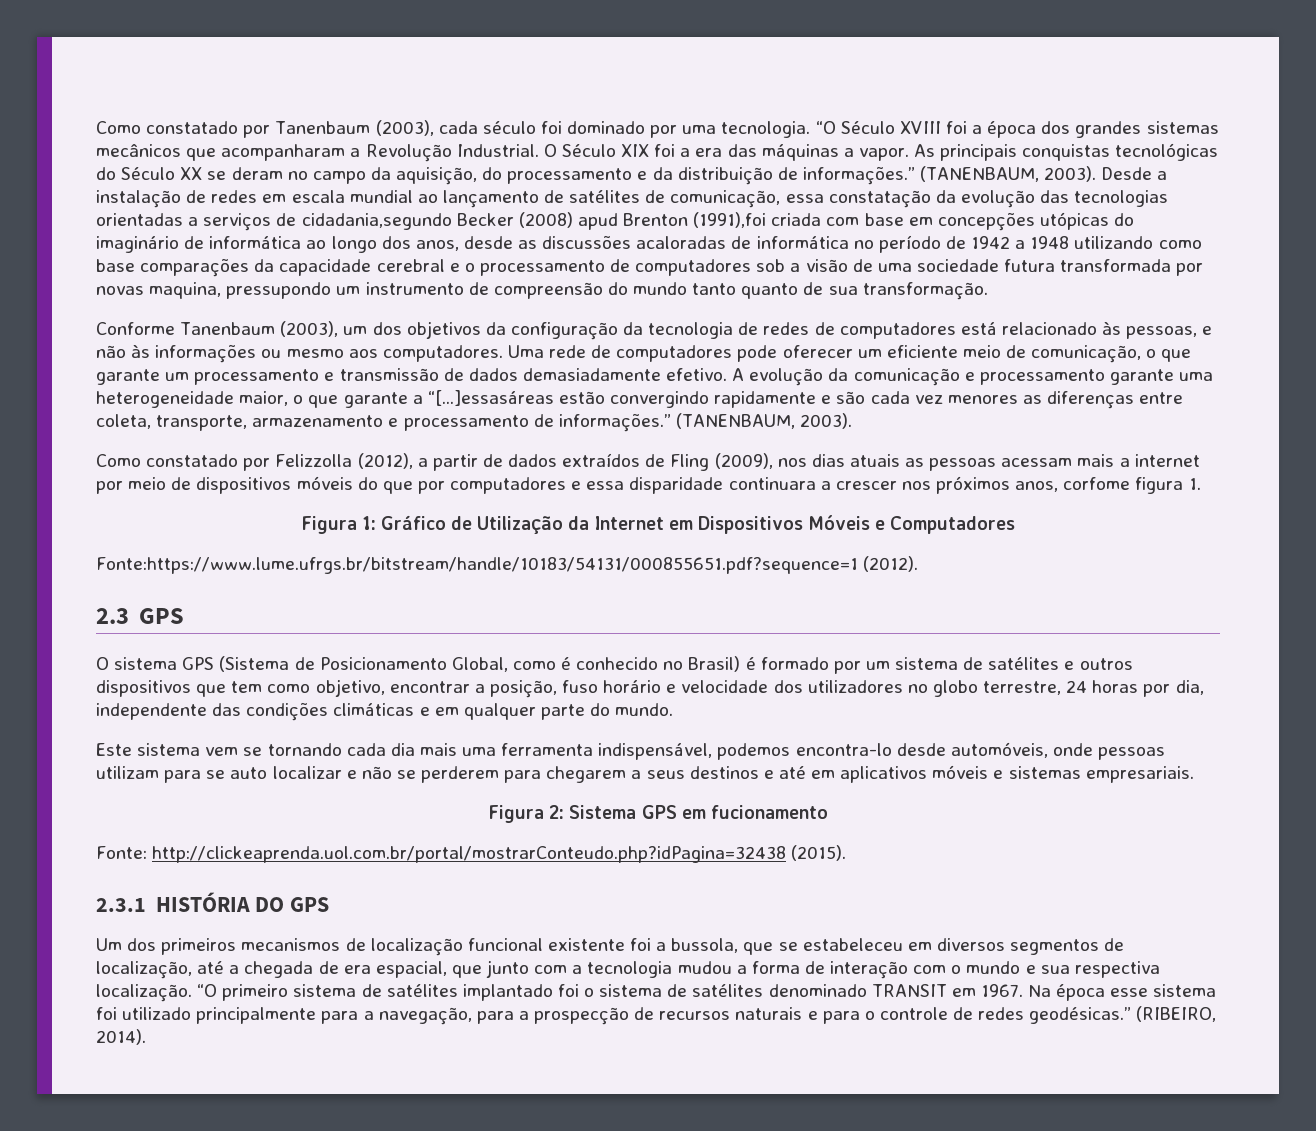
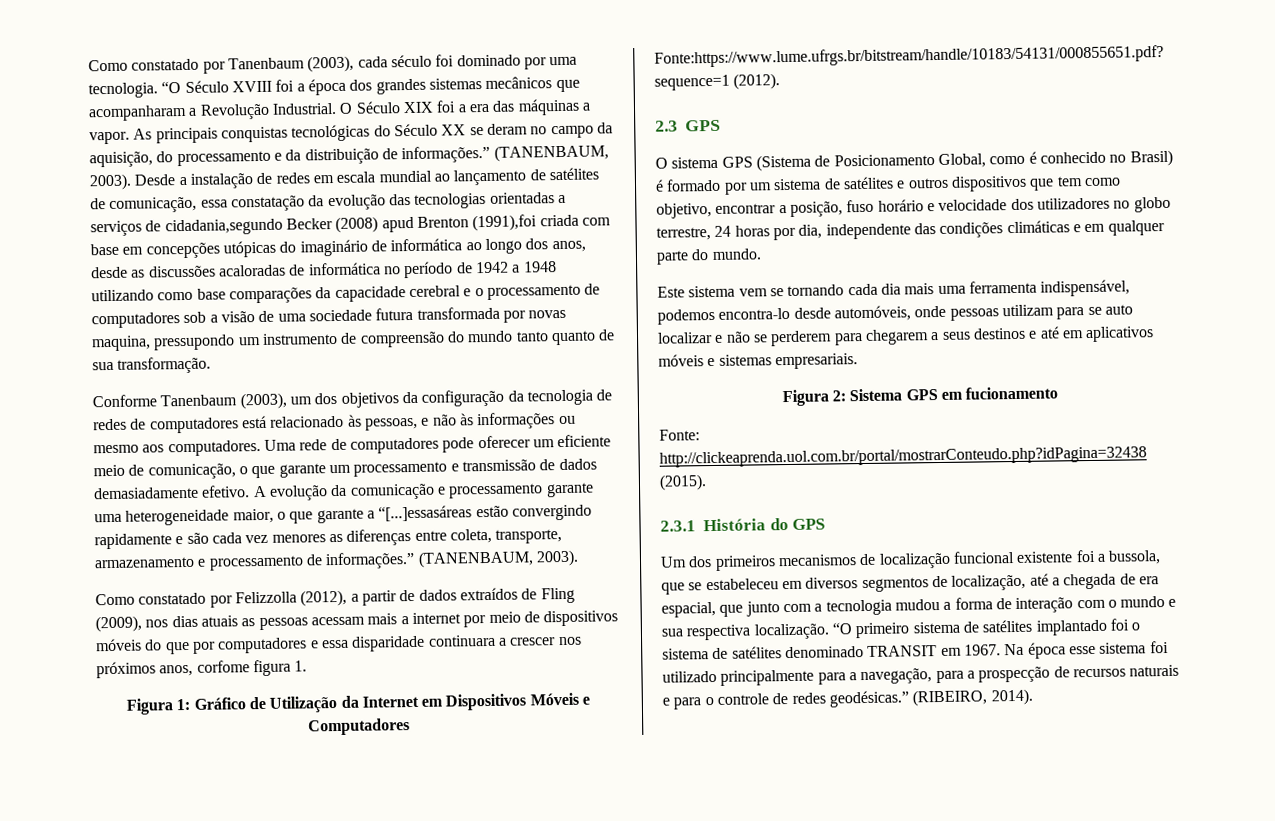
- 2.3.1 HISTÓRIA DO GPS
+ 2.3.1 História do GPS

